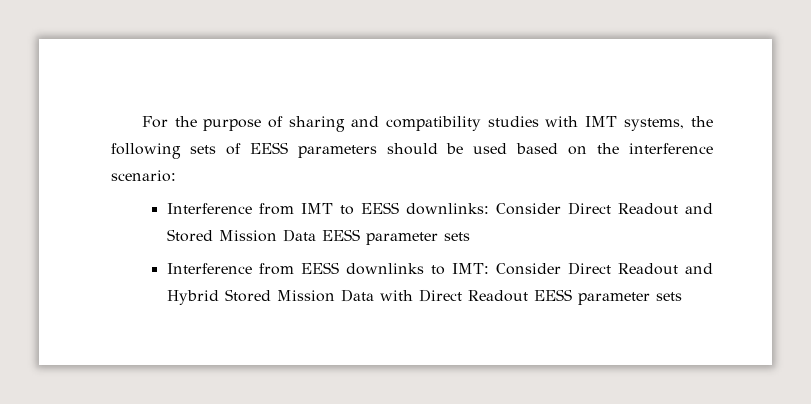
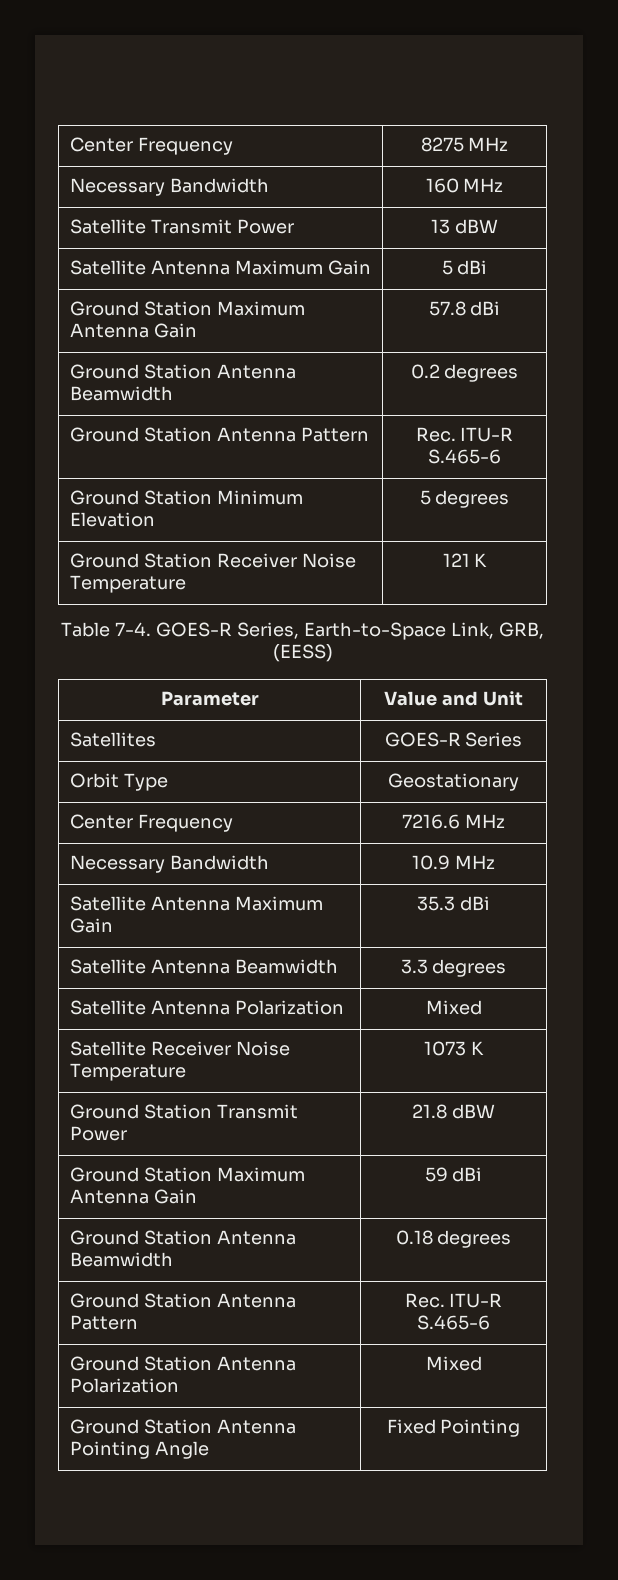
- For the purpose of sharing and compatibility studies with IMT systems, the following sets of EESS parameters should be used based on the interference scenario:
- Interference from IMT to EESS downlinks: Consider Direct Readout and Stored Mission Data EESS parameter sets
- Interference from EESS downlinks to IMT: Consider Direct Readout and Hybrid Stored Mission Data with Direct Readout EESS parameter sets
+ Center Frequency | 8275 MHz
+ Necessary Bandwidth | 160 MHz
+ Satellite Transmit Power | 13 dBW
+ Satellite Antenna Maximum Gain | 5 dBi
+ Ground Station Maximum Antenna Gain | 57.8 dBi
+ Ground Station Antenna Beamwidth | 0.2 degrees
+ Ground Station Antenna Pattern | Rec. ITU-R S.465-6
+ Ground Station Minimum Elevation | 5 degrees
+ Ground Station Receiver Noise Temperature | 121 K
+ Table 7-4. GOES-R Series, Earth-to-Space Link, GRB, (EESS)
+ Parameter | Value and Unit
+ Satellites | GOES-R Series
+ Orbit Type | Geostationary
+ Center Frequency | 7216.6 MHz
+ Necessary Bandwidth | 10.9 MHz
+ Satellite Antenna Maximum Gain | 35.3 dBi
+ Satellite Antenna Beamwidth | 3.3 degrees
+ Satellite Antenna Polarization | Mixed
+ Satellite Receiver Noise Temperature | 1073 K
+ Ground Station Transmit Power | 21.8 dBW
+ Ground Station Maximum Antenna Gain | 59 dBi
+ Ground Station Antenna Beamwidth | 0.18 degrees
+ Ground Station Antenna Pattern | Rec. ITU-R S.465-6
+ Ground Station Antenna Polarization | Mixed
+ Ground Station Antenna Pointing Angle | Fixed Pointing

